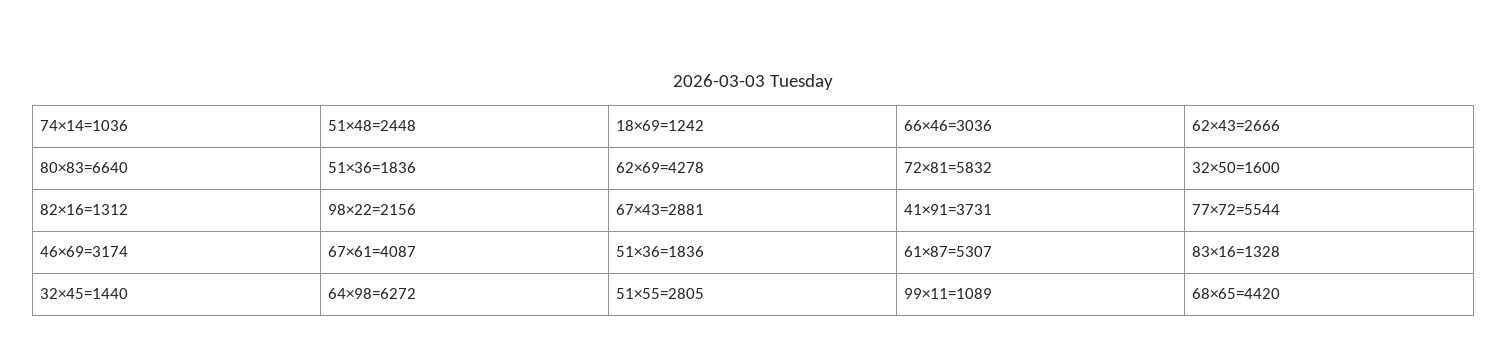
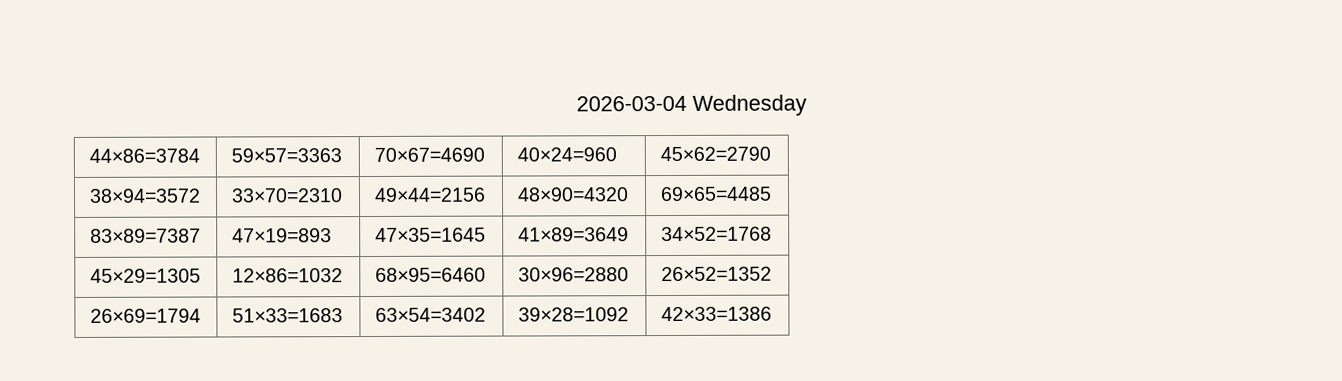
- 2026-03-03 Tuesday
- 74×14=1036 | 51×48=2448 | 18×69=1242 | 66×46=3036 | 62×43=2666
- 80×83=6640 | 51×36=1836 | 62×69=4278 | 72×81=5832 | 32×50=1600
- 82×16=1312 | 98×22=2156 | 67×43=2881 | 41×91=3731 | 77×72=5544
- 46×69=3174 | 67×61=4087 | 51×36=1836 | 61×87=5307 | 83×16=1328
- 32×45=1440 | 64×98=6272 | 51×55=2805 | 99×11=1089 | 68×65=4420
+ 2026-03-04 Wednesday
+ 44×86=3784 | 59×57=3363 | 70×67=4690 | 40×24=960 | 45×62=2790
+ 38×94=3572 | 33×70=2310 | 49×44=2156 | 48×90=4320 | 69×65=4485
+ 83×89=7387 | 47×19=893 | 47×35=1645 | 41×89=3649 | 34×52=1768
+ 45×29=1305 | 12×86=1032 | 68×95=6460 | 30×96=2880 | 26×52=1352
+ 26×69=1794 | 51×33=1683 | 63×54=3402 | 39×28=1092 | 42×33=1386

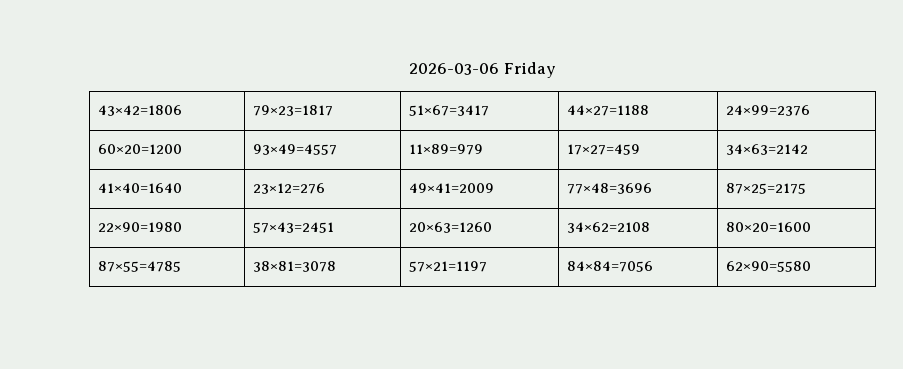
- 2026-03-04 Wednesday
- 44×86=3784 | 59×57=3363 | 70×67=4690 | 40×24=960 | 45×62=2790
- 38×94=3572 | 33×70=2310 | 49×44=2156 | 48×90=4320 | 69×65=4485
- 83×89=7387 | 47×19=893 | 47×35=1645 | 41×89=3649 | 34×52=1768
- 45×29=1305 | 12×86=1032 | 68×95=6460 | 30×96=2880 | 26×52=1352
- 26×69=1794 | 51×33=1683 | 63×54=3402 | 39×28=1092 | 42×33=1386
+ 2026-03-06 Friday
+ 43×42=1806 | 79×23=1817 | 51×67=3417 | 44×27=1188 | 24×99=2376
+ 60×20=1200 | 93×49=4557 | 11×89=979 | 17×27=459 | 34×63=2142
+ 41×40=1640 | 23×12=276 | 49×41=2009 | 77×48=3696 | 87×25=2175
+ 22×90=1980 | 57×43=2451 | 20×63=1260 | 34×62=2108 | 80×20=1600
+ 87×55=4785 | 38×81=3078 | 57×21=1197 | 84×84=7056 | 62×90=5580

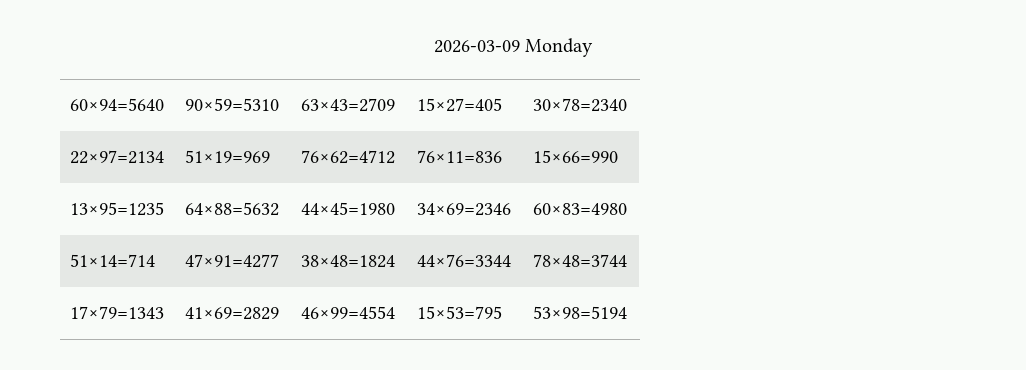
- 2026-03-06 Friday
- 43×42=1806 | 79×23=1817 | 51×67=3417 | 44×27=1188 | 24×99=2376
- 60×20=1200 | 93×49=4557 | 11×89=979 | 17×27=459 | 34×63=2142
- 41×40=1640 | 23×12=276 | 49×41=2009 | 77×48=3696 | 87×25=2175
- 22×90=1980 | 57×43=2451 | 20×63=1260 | 34×62=2108 | 80×20=1600
- 87×55=4785 | 38×81=3078 | 57×21=1197 | 84×84=7056 | 62×90=5580
+ 2026-03-09 Monday
+ 60×94=5640 | 90×59=5310 | 63×43=2709 | 15×27=405 | 30×78=2340
+ 22×97=2134 | 51×19=969 | 76×62=4712 | 76×11=836 | 15×66=990
+ 13×95=1235 | 64×88=5632 | 44×45=1980 | 34×69=2346 | 60×83=4980
+ 51×14=714 | 47×91=4277 | 38×48=1824 | 44×76=3344 | 78×48=3744
+ 17×79=1343 | 41×69=2829 | 46×99=4554 | 15×53=795 | 53×98=5194

